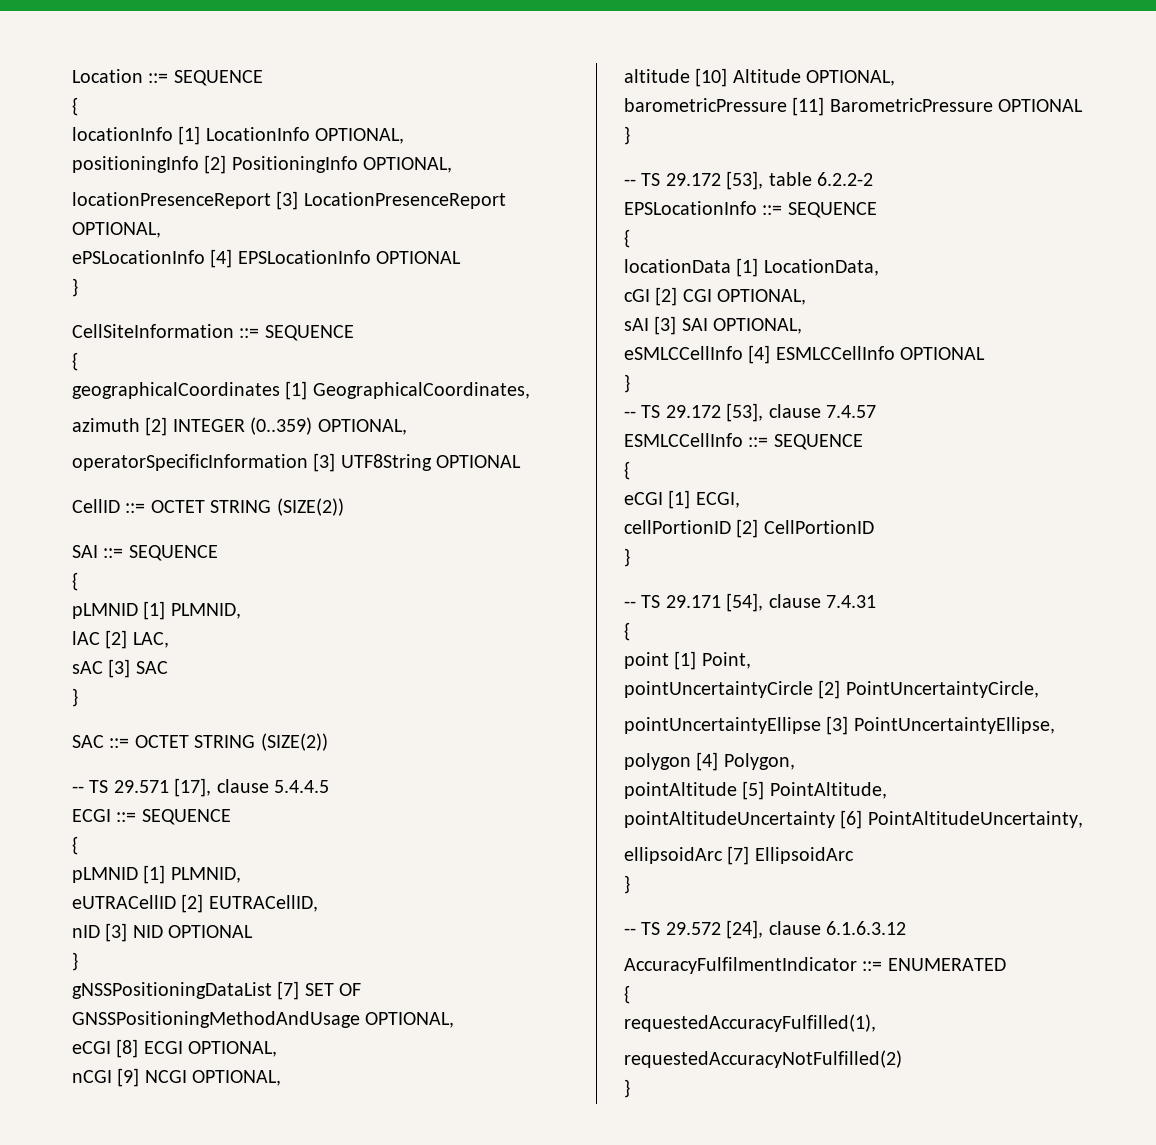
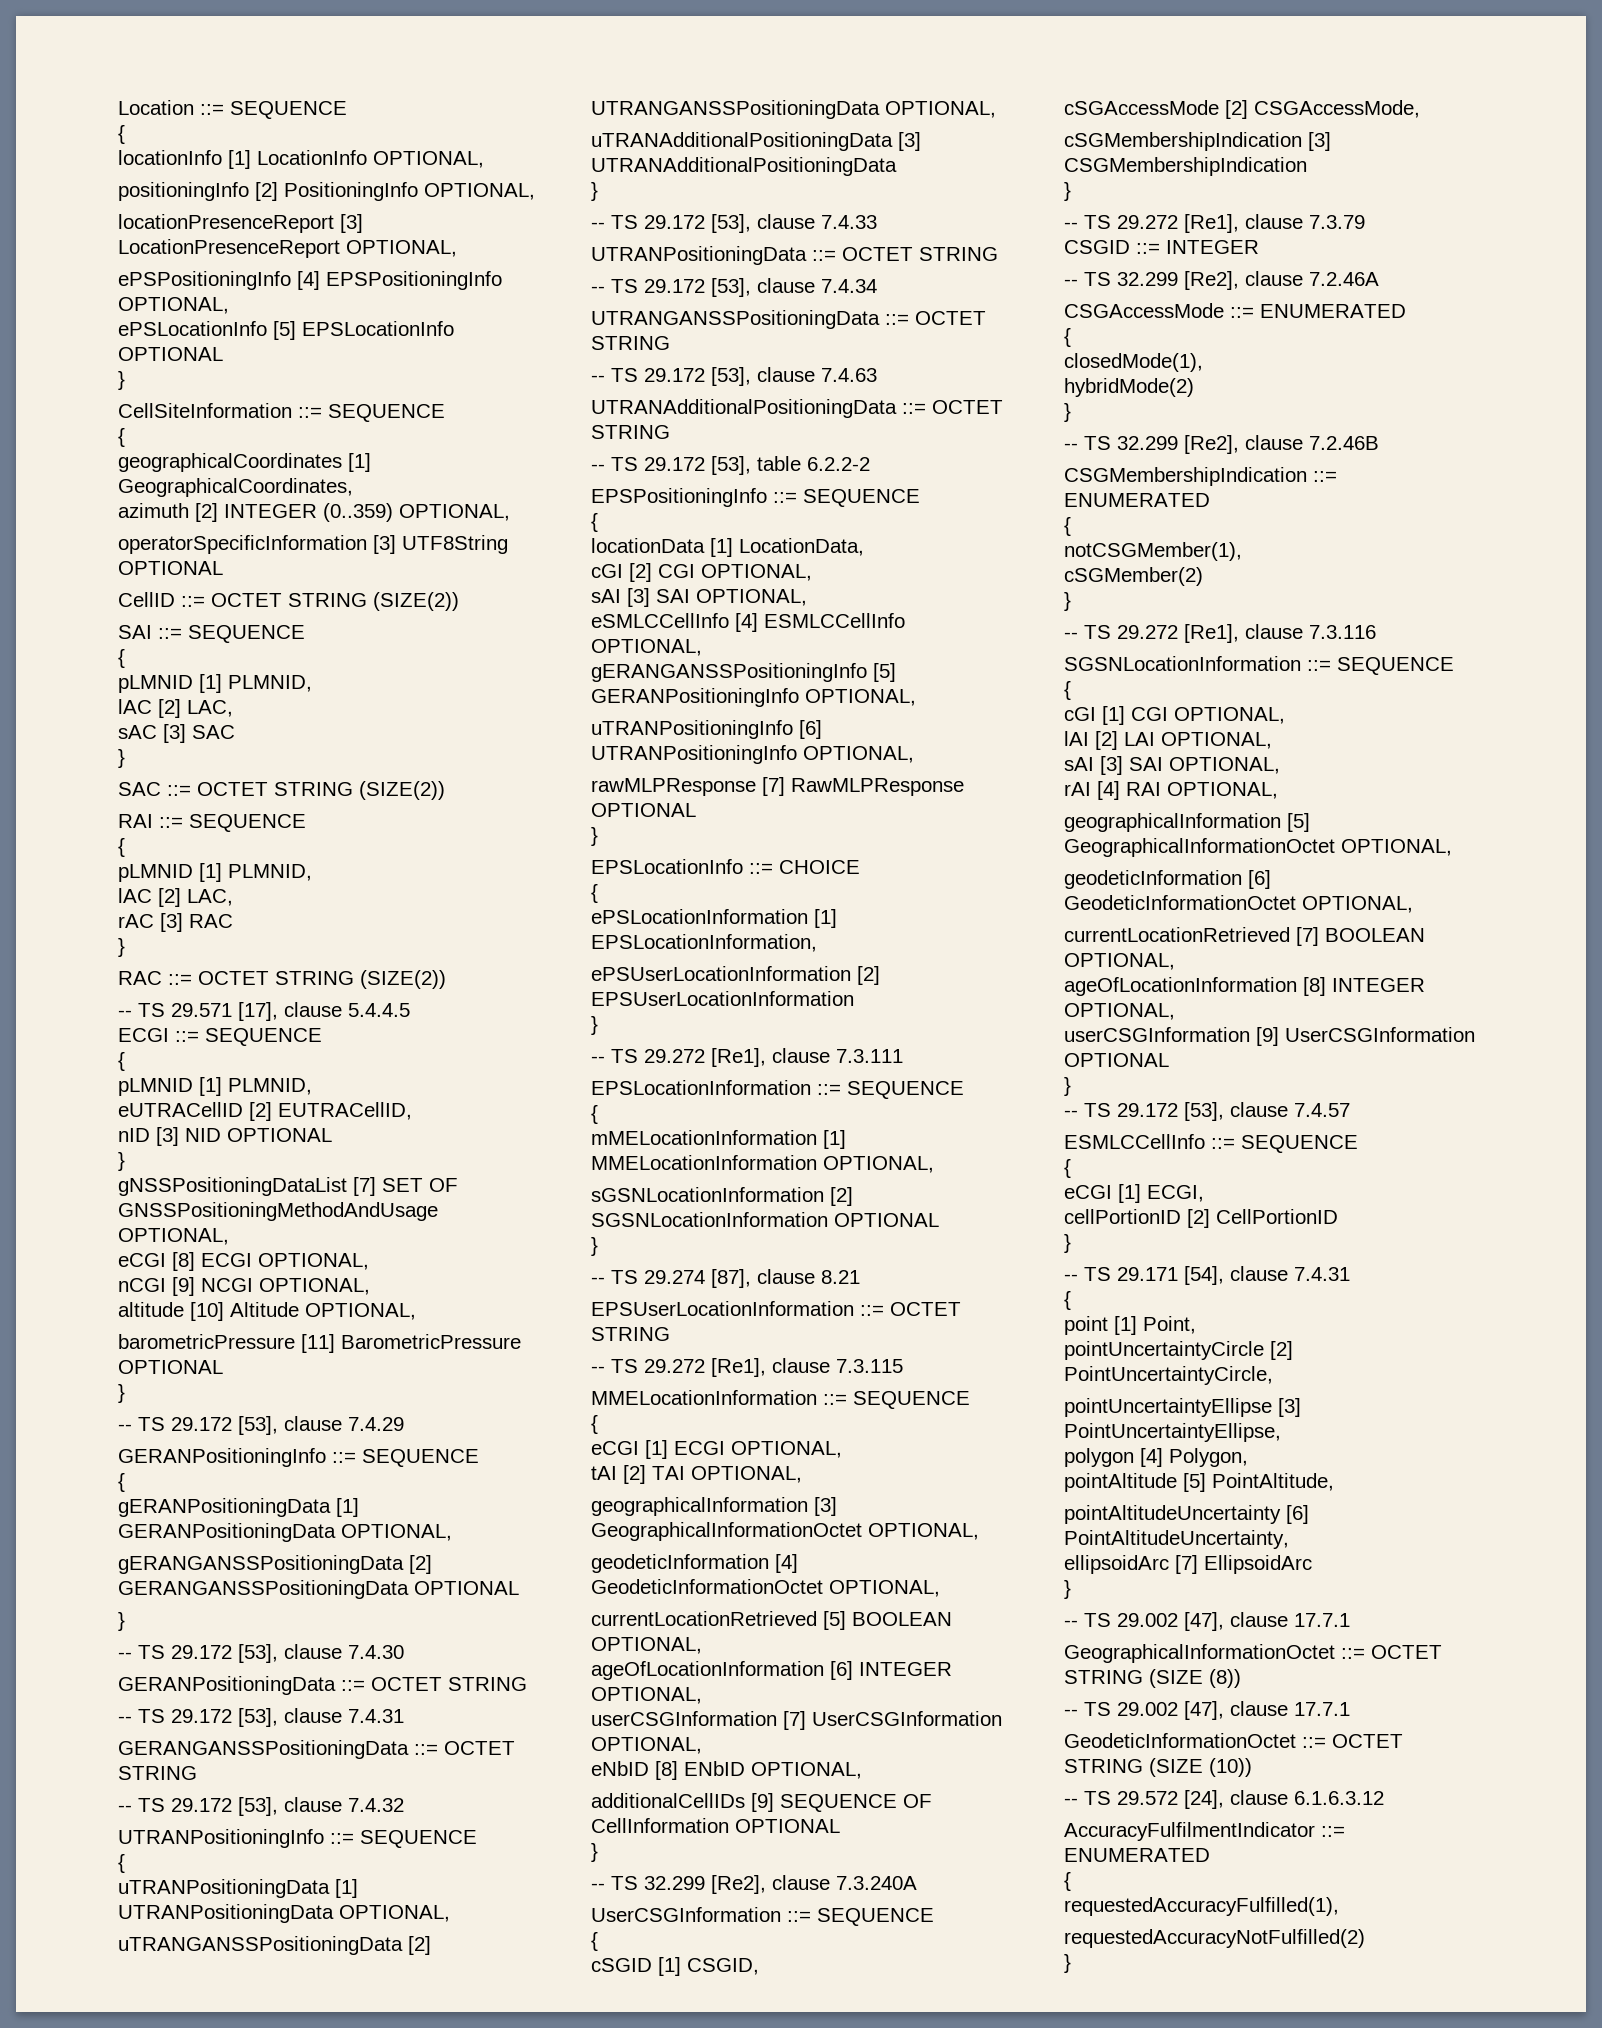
+ ePSPositioningInfo [4] EPSPositioningInfo OPTIONAL,
- ePSLocationInfo [4] EPSLocationInfo OPTIONAL
+ ePSLocationInfo [5] EPSLocationInfo OPTIONAL
+ RAI ::= SEQUENCE
+ {
+ pLMNID [1] PLMNID,
+ lAC [2] LAC,
+ rAC [3] RAC
+ }
+ RAC ::= OCTET STRING (SIZE(2))
+ -- TS 29.172 [53], clause 7.4.29
+ GERANPositioningInfo ::= SEQUENCE
+ {
+ gERANPositioningData [1] GERANPositioningData OPTIONAL,
+ gERANGANSSPositioningData [2] GERANGANSSPositioningData OPTIONAL
+ }
+ -- TS 29.172 [53], clause 7.4.30
+ GERANPositioningData ::= OCTET STRING
+ -- TS 29.172 [53], clause 7.4.31
+ GERANGANSSPositioningData ::= OCTET STRING
+ -- TS 29.172 [53], clause 7.4.32
+ UTRANPositioningInfo ::= SEQUENCE
+ {
+ uTRANPositioningData [1] UTRANPositioningData OPTIONAL,
+ uTRANGANSSPositioningData [2] UTRANGANSSPositioningData OPTIONAL,
+ uTRANAdditionalPositioningData [3] UTRANAdditionalPositioningData
+ }
+ -- TS 29.172 [53], clause 7.4.33
+ UTRANPositioningData ::= OCTET STRING
+ -- TS 29.172 [53], clause 7.4.34
+ UTRANGANSSPositioningData ::= OCTET STRING
+ -- TS 29.172 [53], clause 7.4.63
+ UTRANAdditionalPositioningData ::= OCTET STRING
- EPSLocationInfo ::= SEQUENCE
+ EPSPositioningInfo ::= SEQUENCE
- eSMLCCellInfo [4] ESMLCCellInfo OPTIONAL
+ eSMLCCellInfo [4] ESMLCCellInfo OPTIONAL,
+ gERANGANSSPositioningInfo [5] GERANPositioningInfo OPTIONAL,
+ uTRANPositioningInfo [6] UTRANPositioningInfo OPTIONAL,
+ rawMLPResponse [7] RawMLPResponse OPTIONAL
+ }
+ EPSLocationInfo ::= CHOICE
+ {
+ ePSLocationInformation [1] EPSLocationInformation,
+ ePSUserLocationInformation [2] EPSUserLocationInformation
+ }
+ -- TS 29.272 [Re1], clause 7.3.111
+ EPSLocationInformation ::= SEQUENCE
+ {
+ mMELocationInformation [1] MMELocationInformation OPTIONAL,
+ sGSNLocationInformation [2] SGSNLocationInformation OPTIONAL
+ }
+ -- TS 29.274 [87], clause 8.21
+ EPSUserLocationInformation ::= OCTET STRING
+ -- TS 29.272 [Re1], clause 7.3.115
+ MMELocationInformation ::= SEQUENCE
+ {
+ eCGI [1] ECGI OPTIONAL,
+ tAI [2] TAI OPTIONAL,
+ geographicalInformation [3] GeographicalInformationOctet OPTIONAL,
+ geodeticInformation [4] GeodeticInformationOctet OPTIONAL,
+ currentLocationRetrieved [5] BOOLEAN OPTIONAL,
+ ageOfLocationInformation [6] INTEGER OPTIONAL,
+ userCSGInformation [7] UserCSGInformation OPTIONAL,
+ eNbID [8] ENbID OPTIONAL,
+ additionalCellIDs [9] SEQUENCE OF CellInformation OPTIONAL
+ }
+ -- TS 32.299 [Re2], clause 7.3.240A
+ UserCSGInformation ::= SEQUENCE
+ {
+ cSGID [1] CSGID,
+ cSGAccessMode [2] CSGAccessMode,
+ cSGMembershipIndication [3] CSGMembershipIndication
+ }
+ -- TS 29.272 [Re1], clause 7.3.79
+ CSGID ::= INTEGER
+ -- TS 32.299 [Re2], clause 7.2.46A
+ CSGAccessMode ::= ENUMERATED
+ {
+ closedMode(1),
+ hybridMode(2)
+ }
+ -- TS 32.299 [Re2], clause 7.2.46B
+ CSGMembershipIndication ::= ENUMERATED
+ {
+ notCSGMember(1),
+ cSGMember(2)
+ }
+ -- TS 29.272 [Re1], clause 7.3.116
+ SGSNLocationInformation ::= SEQUENCE
+ {
+ cGI [1] CGI OPTIONAL,
+ lAI [2] LAI OPTIONAL,
+ sAI [3] SAI OPTIONAL,
+ rAI [4] RAI OPTIONAL,
+ geographicalInformation [5] GeographicalInformationOctet OPTIONAL,
+ geodeticInformation [6] GeodeticInformationOctet OPTIONAL,
+ currentLocationRetrieved [7] BOOLEAN OPTIONAL,
+ ageOfLocationInformation [8] INTEGER OPTIONAL,
+ userCSGInformation [9] UserCSGInformation OPTIONAL
  ellipsoidArc [7] EllipsoidArc
  }
+ -- TS 29.002 [47], clause 17.7.1
+ GeographicalInformationOctet ::= OCTET STRING (SIZE (8))
+ -- TS 29.002 [47], clause 17.7.1
+ GeodeticInformationOctet ::= OCTET STRING (SIZE (10))

